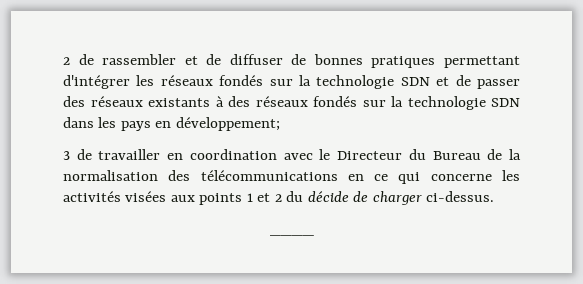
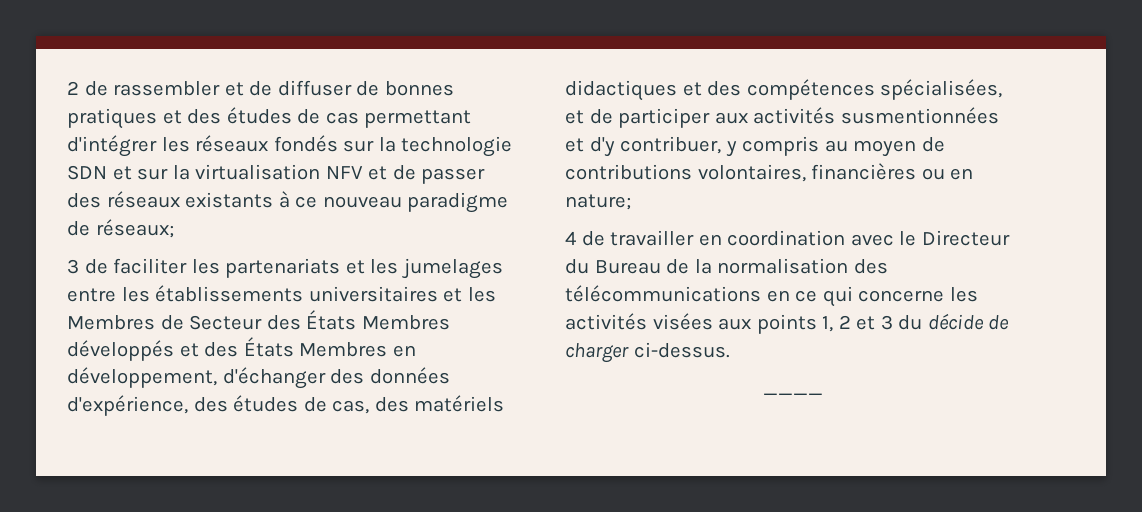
- 2 de rassembler et de diffuser de bonnes pratiques permettant d'intégrer les réseaux fondés sur la technologie SDN et de passer des réseaux existants à des réseaux fondés sur la technologie SDN dans les pays en développement;
- 3 de travailler en coordination avec le Directeur du Bureau de la normalisation des télécommunications en ce qui concerne les activités visées aux points 1 et 2 du décide de charger ci-dessus.
+ 2 de rassembler et de diffuser de bonnes pratiques et des études de cas permettant d'intégrer les réseaux fondés sur la technologie SDN et sur la virtualisation NFV et de passer des réseaux existants à ce nouveau paradigme de réseaux;
+ 3 de faciliter les partenariats et les jumelages entre les établissements universitaires et les Membres de Secteur des États Membres développés et des États Membres en développement, d'échanger des données d'expérience, des études de cas, des matériels didactiques et des compétences spécialisées, et de participer aux activités susmentionnées et d'y contribuer, y compris au moyen de contributions volontaires, financières ou en nature;
+ 4 de travailler en coordination avec le Directeur du Bureau de la normalisation des télécommunications en ce qui concerne les activités visées aux points 1, 2 et 3 du décide de charger ci-dessus.

